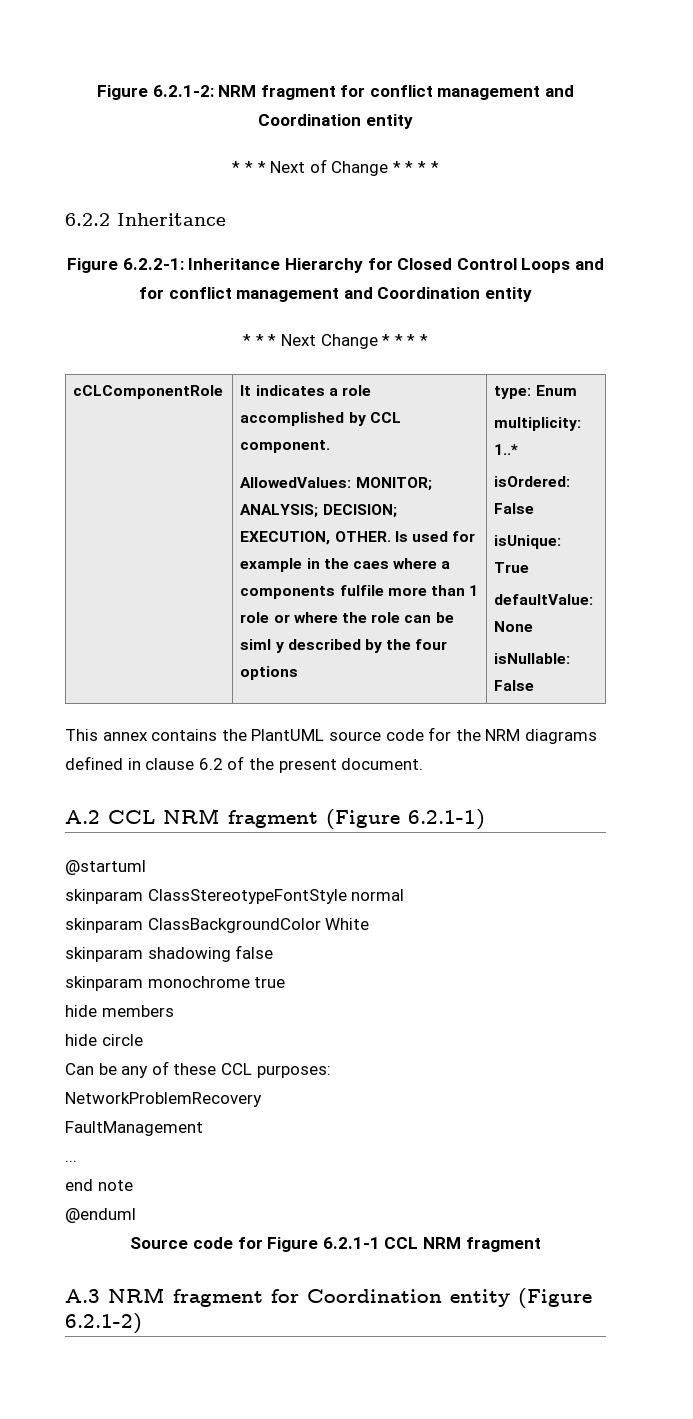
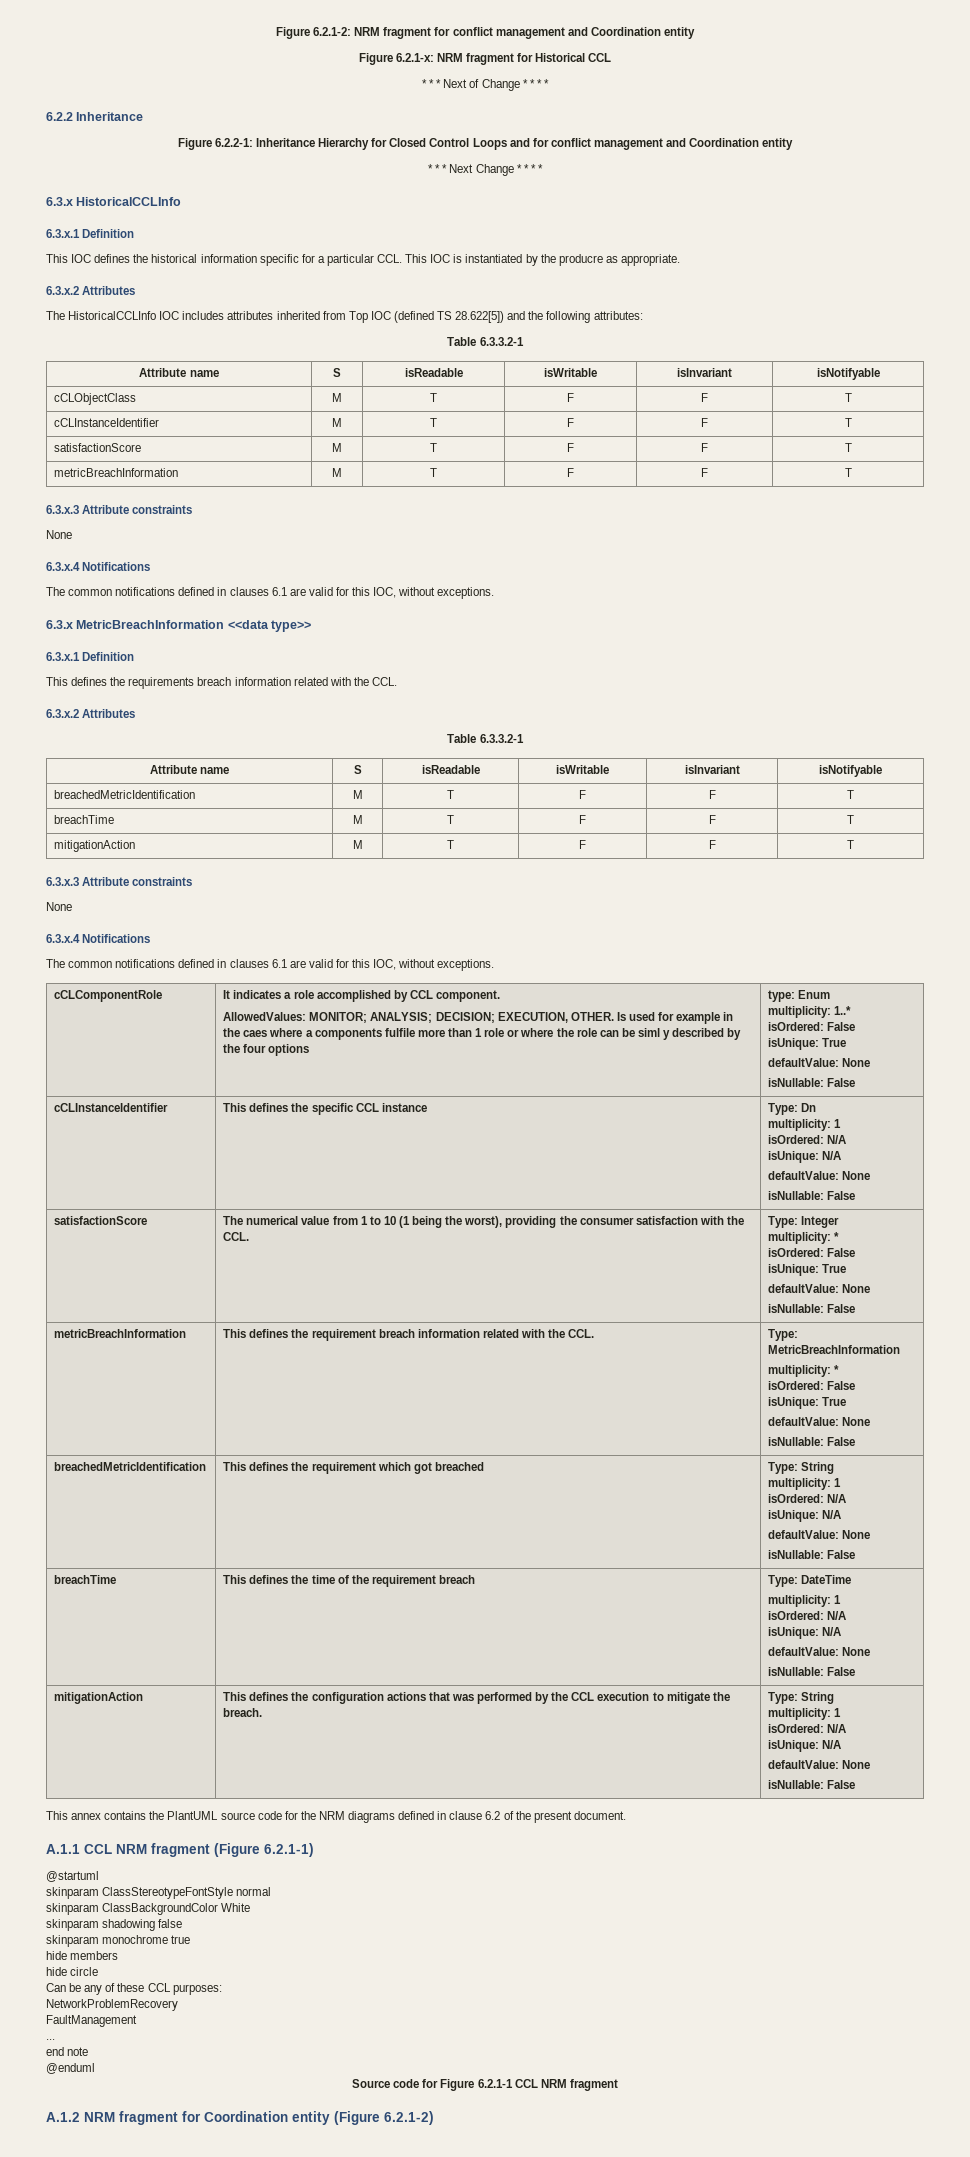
+ Figure 6.2.1-x: NRM fragment for Historical CCL
+ 6.3.x HistoricalCCLInfo
+ 6.3.x.1 Definition
+ This IOC defines the historical information specific for a particular CCL. This IOC is instantiated by the producre as appropriate.
+ 6.3.x.2 Attributes
+ The HistoricalCCLInfo IOC includes attributes inherited from Top IOC (defined TS 28.622[5]) and the following attributes:
+ Table 6.3.3.2-1
+ Attribute name | S | isReadable | isWritable | isInvariant | isNotifyable
+ cCLObjectClass | M | T | F | F | T
+ cCLInstanceIdentifier | M | T | F | F | T
+ satisfactionScore | M | T | F | F | T
+ metricBreachInformation | M | T | F | F | T
+ 6.3.x.3 Attribute constraints
+ None
+ 6.3.x.4 Notifications
+ The common notifications defined in clauses 6.1 are valid for this IOC, without exceptions.
+ 6.3.x MetricBreachInformation <<data type>>
+ 6.3.x.1 Definition
+ This defines the requirements breach information related with the CCL.
+ 6.3.x.2 Attributes
+ Table 6.3.3.2-1
+ Attribute name | S | isReadable | isWritable | isInvariant | isNotifyable
+ breachedMetricIdentification | M | T | F | F | T
+ breachTime | M | T | F | F | T
+ mitigationAction | M | T | F | F | T
+ 6.3.x.3 Attribute constraints
+ None
+ 6.3.x.4 Notifications
+ The common notifications defined in clauses 6.1 are valid for this IOC, without exceptions.
+ cCLInstanceIdentifier | This defines the specific CCL instance | Type: Dn
+ multiplicity: 1
+ isOrdered: N/A
+ isUnique: N/A
+ defaultValue: None
+ isNullable: False
+ satisfactionScore | The numerical value from 1 to 10 (1 being the worst), providing the consumer satisfaction with the CCL. | Type: Integer
+ multiplicity: *
+ isOrdered: False
+ isUnique: True
+ defaultValue: None
+ isNullable: False
+ metricBreachInformation | This defines the requirement breach information related with the CCL. | Type: MetricBreachInformation
+ multiplicity: *
+ isOrdered: False
+ isUnique: True
+ defaultValue: None
+ isNullable: False
+ breachedMetricIdentification | This defines the requirement which got breached | Type: String
+ multiplicity: 1
+ isOrdered: N/A
+ isUnique: N/A
+ defaultValue: None
+ isNullable: False
+ breachTime | This defines the time of the requirement breach | Type: DateTime
+ multiplicity: 1
+ isOrdered: N/A
+ isUnique: N/A
+ defaultValue: None
+ isNullable: False
+ mitigationAction | This defines the configuration actions that was performed by the CCL execution to mitigate the breach. | Type: String
+ multiplicity: 1
+ isOrdered: N/A
+ isUnique: N/A
+ defaultValue: None
+ isNullable: False
- A.2 CCL NRM fragment (Figure 6.2.1-1)
+ A.1.1 CCL NRM fragment (Figure 6.2.1-1)
- A.3 NRM fragment for Coordination entity (Figure 6.2.1-2)
+ A.1.2 NRM fragment for Coordination entity (Figure 6.2.1-2)

